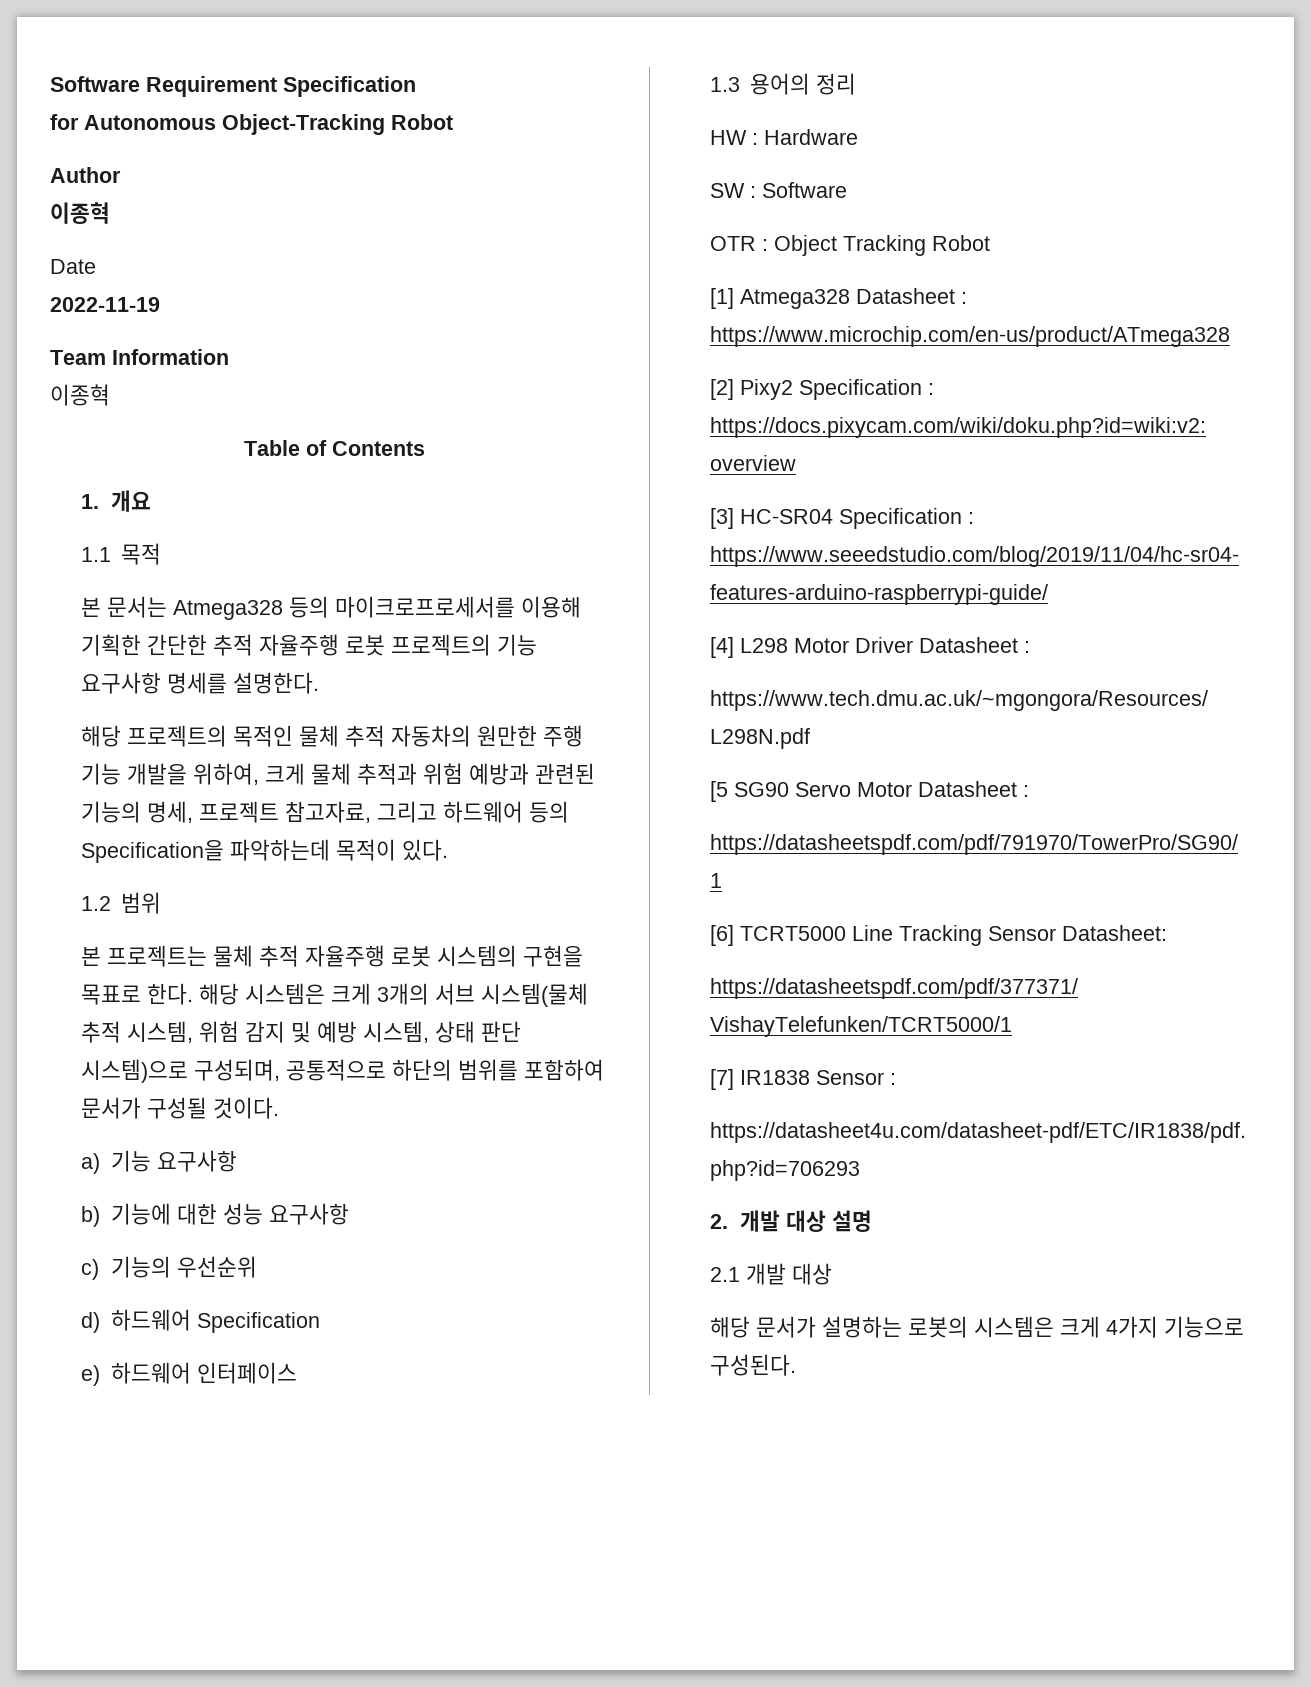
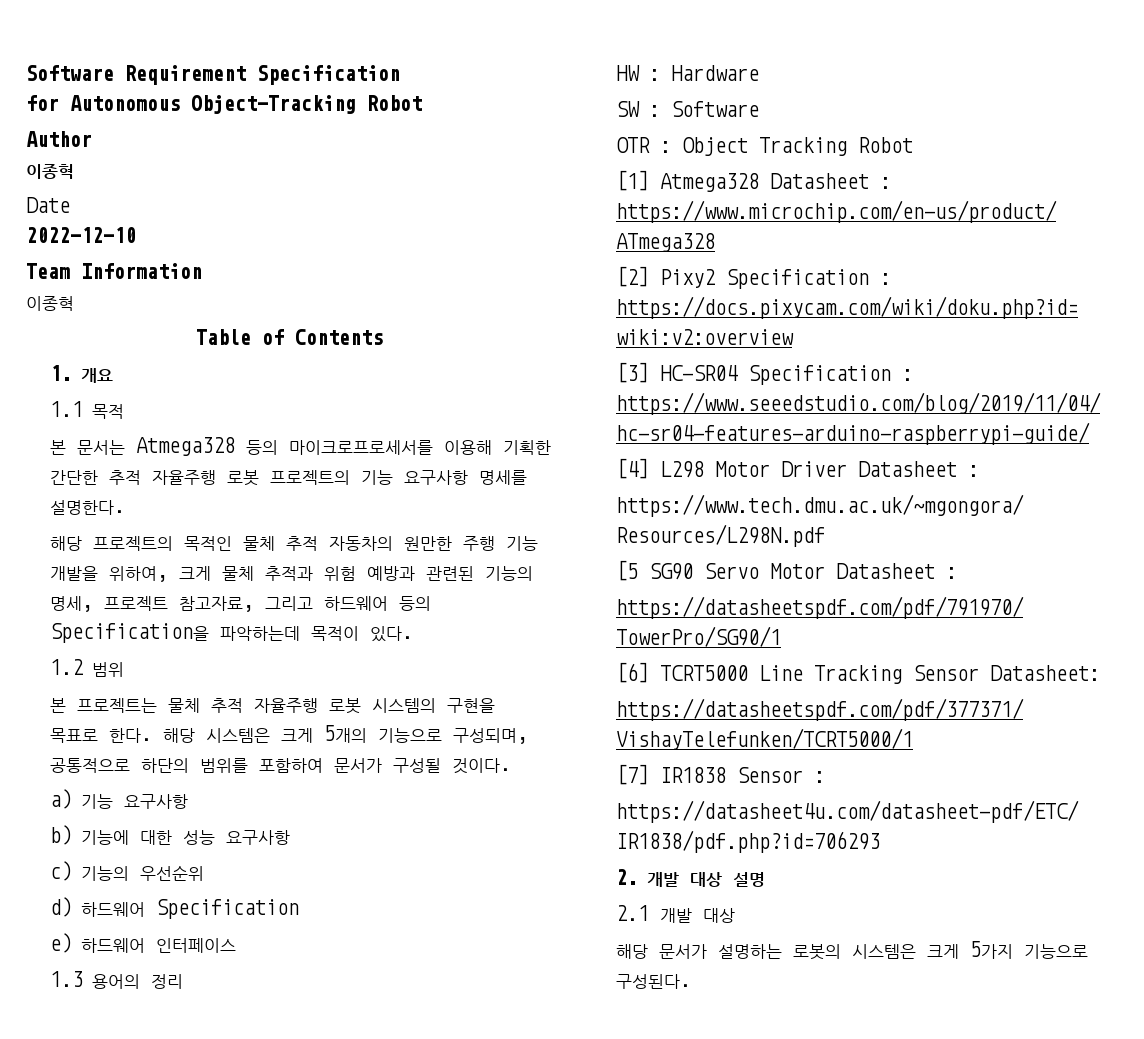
- 2022-11-19
+ 2022-12-10
- 해당 시스템은 크게 3개의 서브 시스템(물체 추적 시스템, 위험 감지 및 예방 시스템, 상태 판단 시스템)으로 구성되며, 공통적으로 하단의 범위를 포함하여 문서가 구성될 것이다.
+ 해당 시스템은 크게 5개의 기능으로 구성되며, 공통적으로 하단의 범위를 포함하여 문서가 구성될 것이다.
- 해당 문서가 설명하는 로봇의 시스템은 크게 4가지 기능으로 구성된다.
+ 해당 문서가 설명하는 로봇의 시스템은 크게 5가지 기능으로 구성된다.

